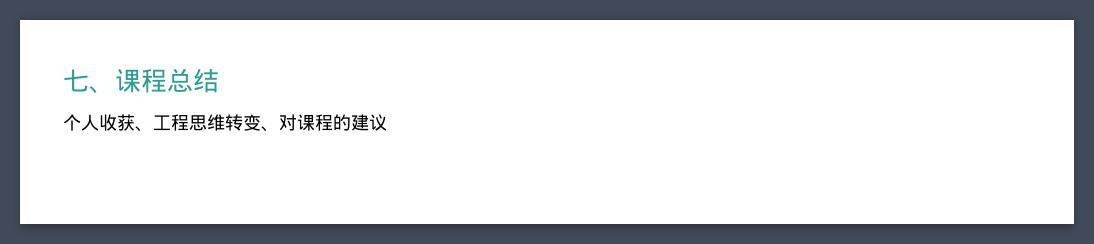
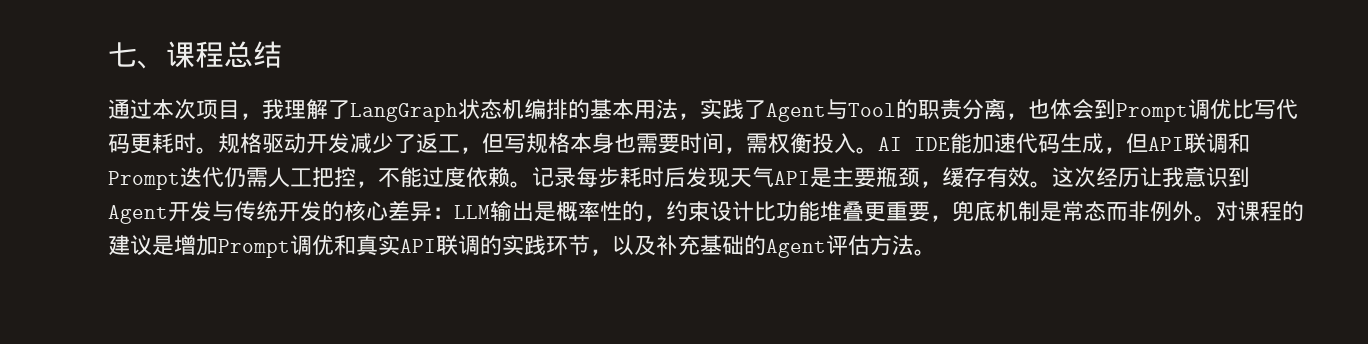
- 个人收获、工程思维转变、对课程的建议
+ 通过本次项目，我理解了LangGraph状态机编排的基本用法，实践了Agent与Tool的职责分离，也体会到Prompt调优比写代码更耗时。规格驱动开发减少了返工，但写规格本身也需要时间，需权衡投入。AI IDE能加速代码生成，但API联调和Prompt迭代仍需人工把控，不能过度依赖。记录每步耗时后发现天气API是主要瓶颈，缓存有效。这次经历让我意识到Agent开发与传统开发的核心差异：LLM输出是概率性的，约束设计比功能堆叠更重要，兜底机制是常态而非例外。对课程的建议是增加Prompt调优和真实API联调的实践环节，以及补充基础的Agent评估方法。

